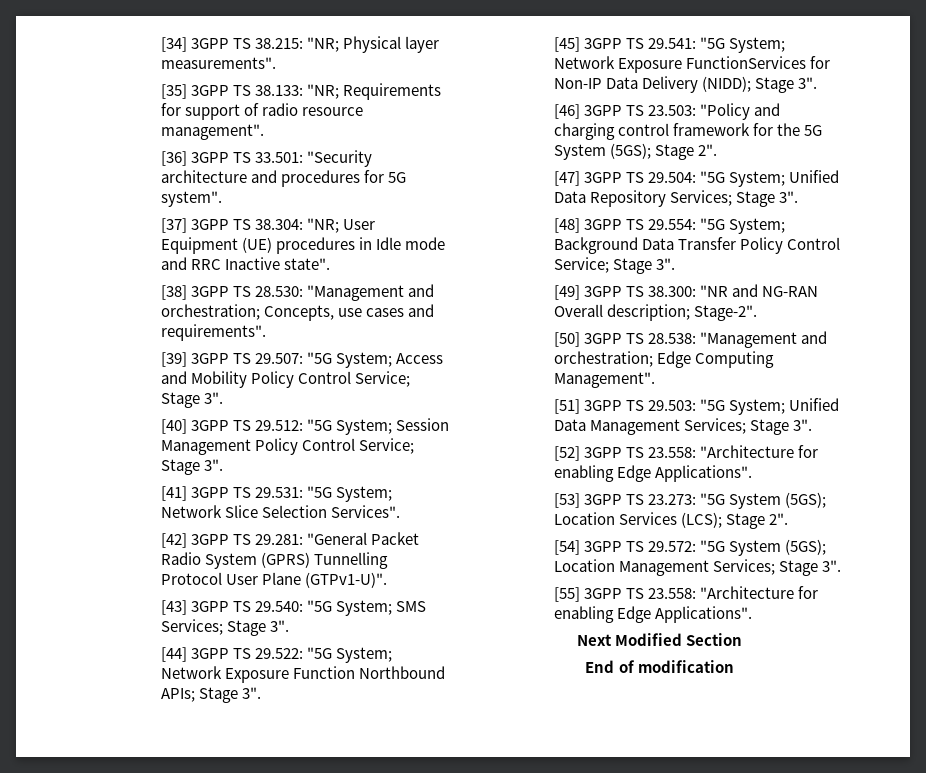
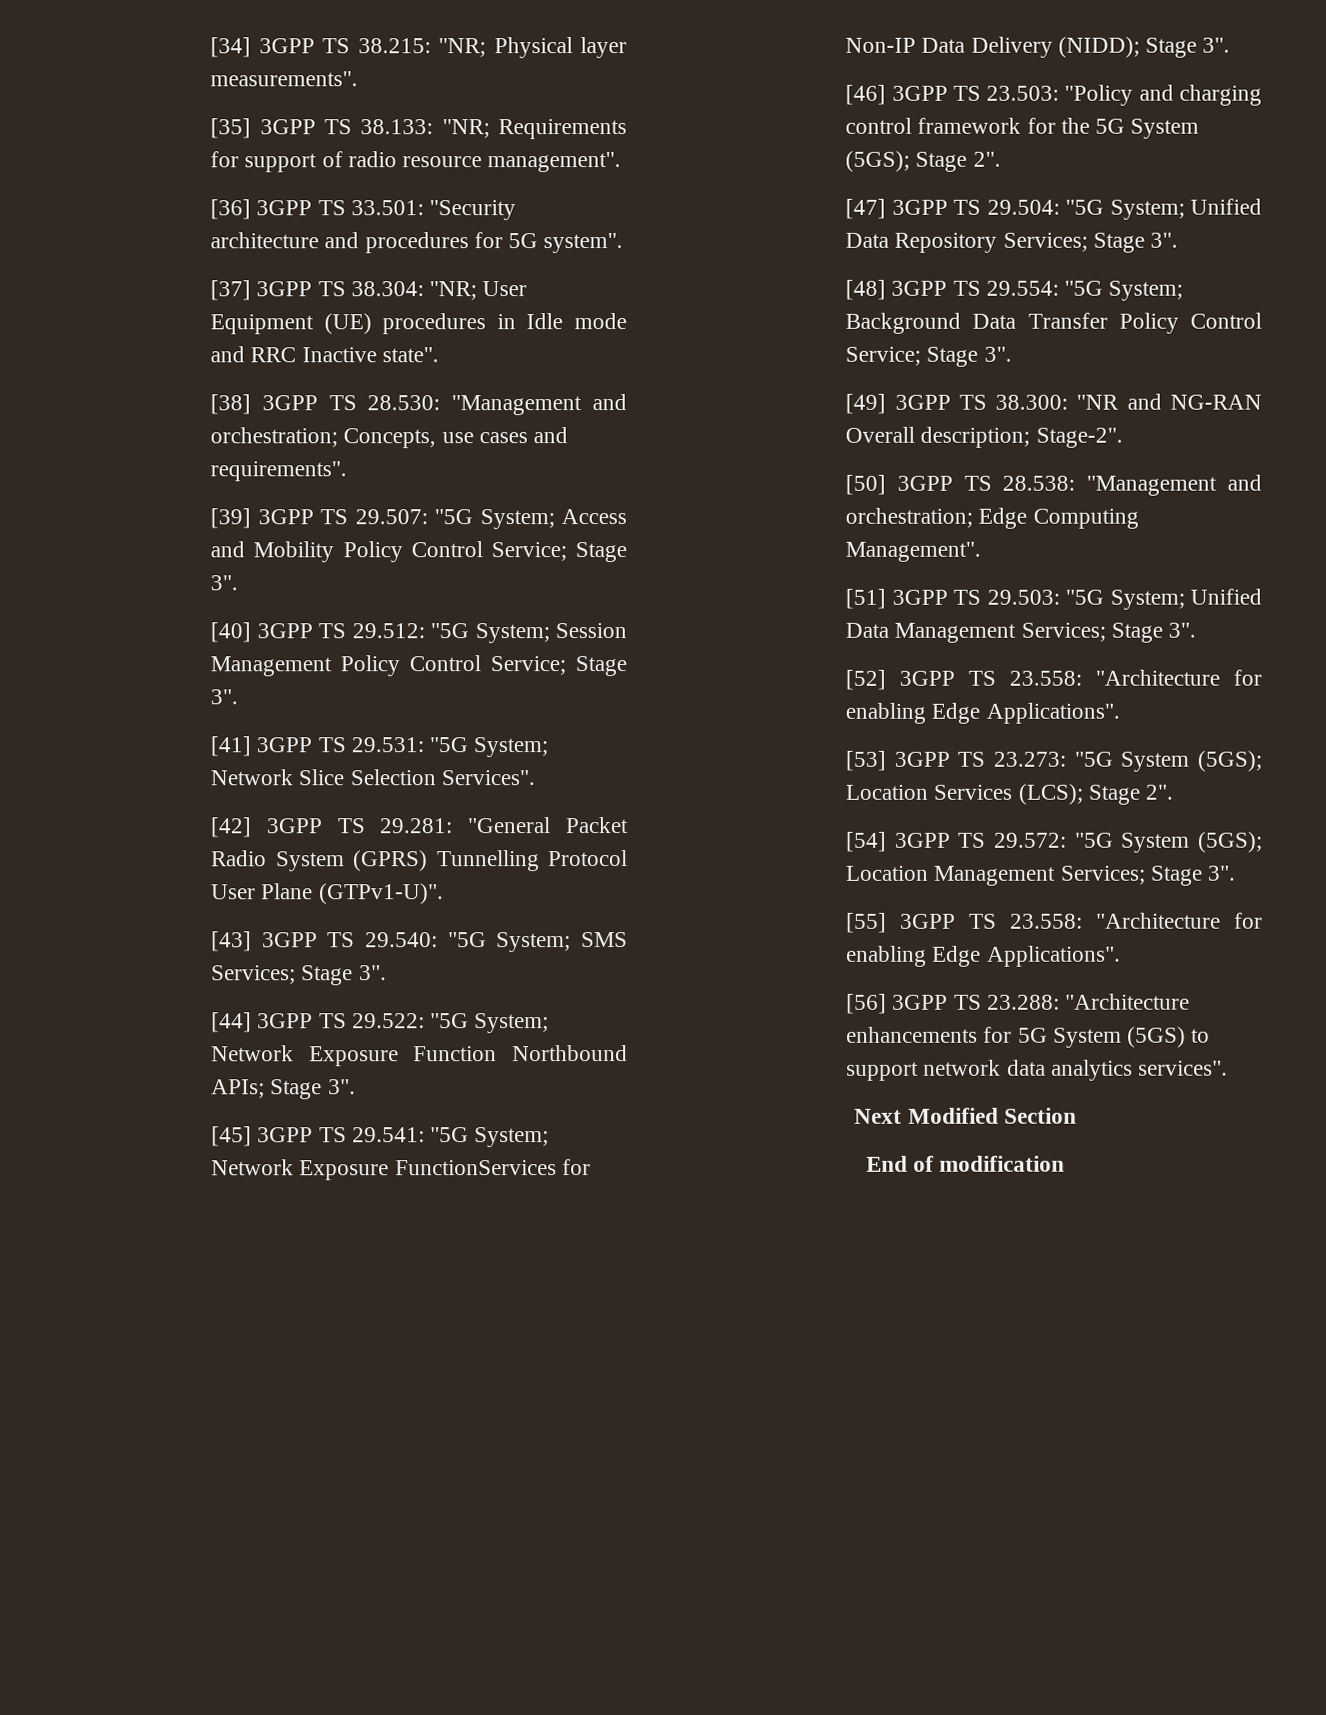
+ [56] 3GPP TS 23.288: "Architecture enhancements for 5G System (5GS) to support network data analytics services".

